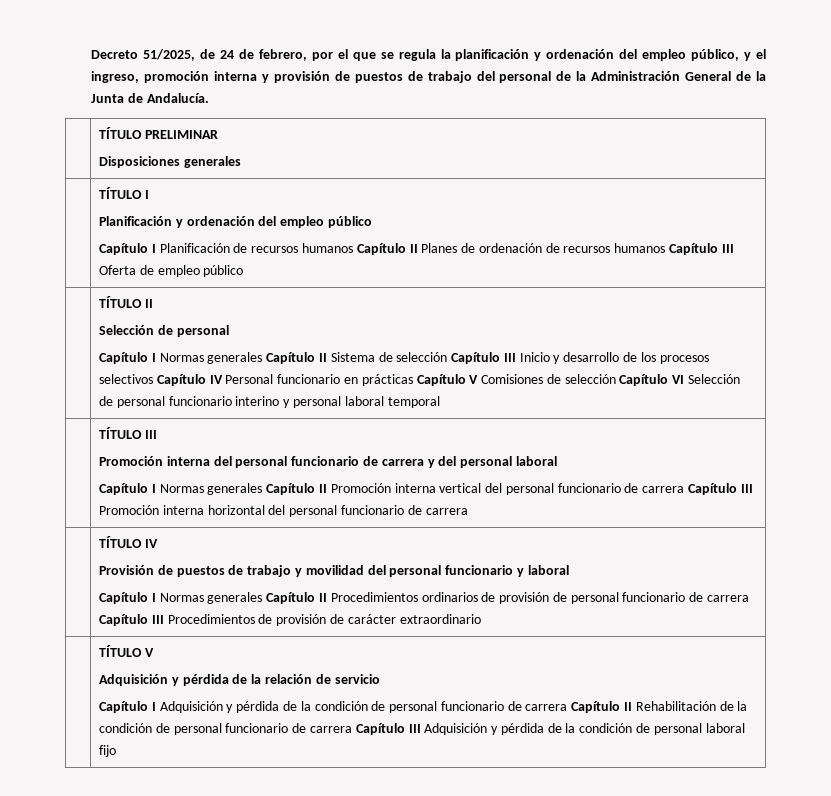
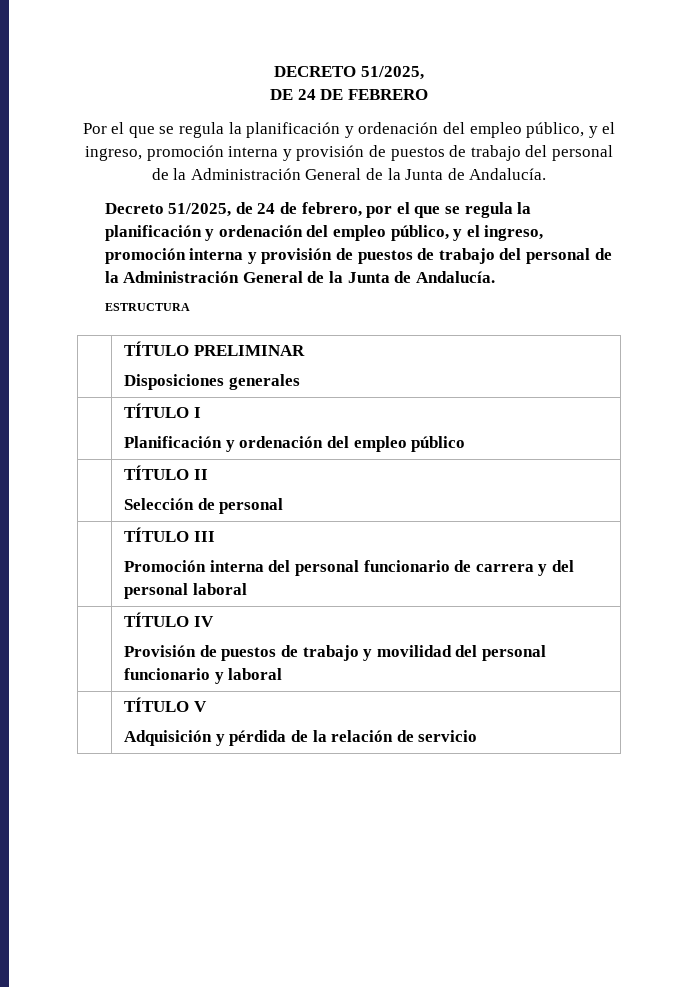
+ DECRETO 51/2025,
+ DE 24 DE FEBRERO
+ Por el que se regula la planificación y ordenación del empleo público, y el ingreso, promoción interna y provisión de puestos de trabajo del personal de la Administración General de la Junta de Andalucía.
+ ESTRUCTURA
  | TÍTULO I
  Planificación y ordenación del empleo público
- Capítulo I Planificación de recursos humanos Capítulo II Planes de ordenación de recursos humanos Capítulo III Oferta de empleo público
- Capítulo I Normas generales Capítulo II Sistema de selección Capítulo III Inicio y desarrollo de los procesos selectivos Capítulo IV Personal funcionario en prácticas Capítulo V Comisiones de selección Capítulo VI Selección de personal funcionario interino y personal laboral temporal
  | TÍTULO III
  Promoción interna del personal funcionario de carrera y del personal laboral
- Capítulo I Normas generales Capítulo II Promoción interna vertical del personal funcionario de carrera Capítulo III Promoción interna horizontal del personal funcionario de carrera
  | TÍTULO IV
  Provisión de puestos de trabajo y movilidad del personal funcionario y laboral
- Capítulo I Normas generales Capítulo II Procedimientos ordinarios de provisión de personal funcionario de carrera Capítulo III Procedimientos de provisión de carácter extraordinario
- Capítulo I Adquisición y pérdida de la condición de personal funcionario de carrera Capítulo II Rehabilitación de la condición de personal funcionario de carrera Capítulo III Adquisición y pérdida de la condición de personal laboral fijo

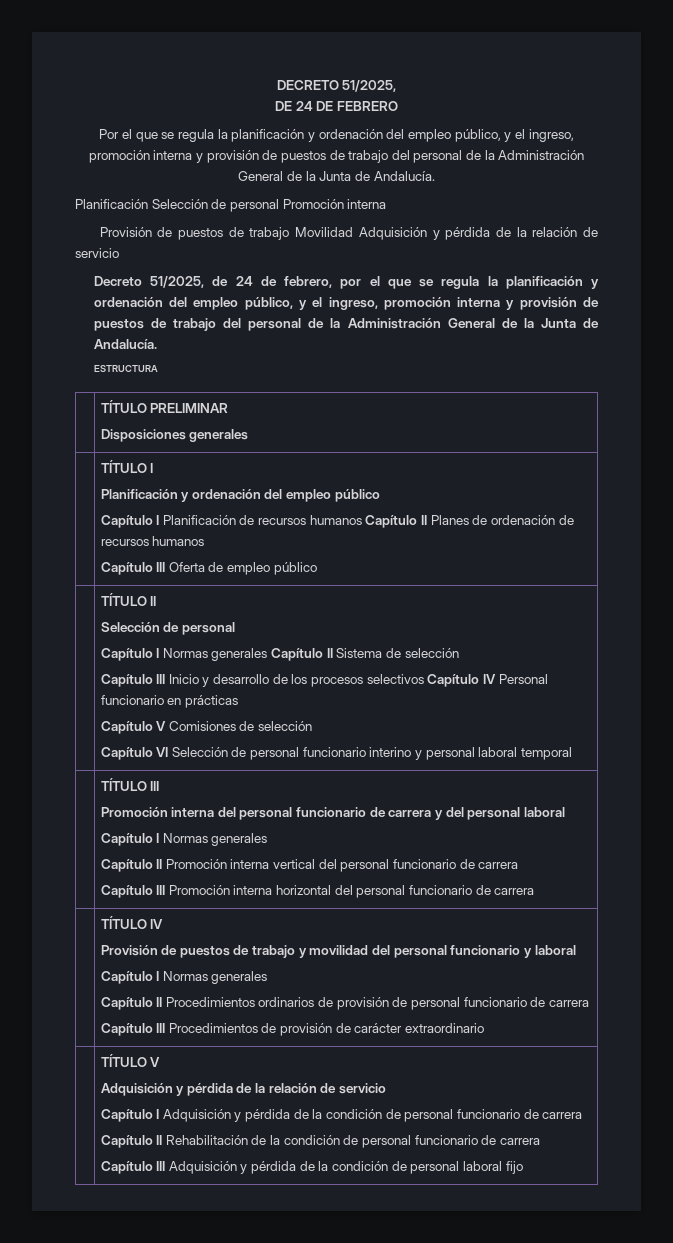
+ Planificación Selección de personal Promoción interna
+ Provisión de puestos de trabajo Movilidad Adquisición y pérdida de la relación de servicio
  | TÍTULO I
  Planificación y ordenación del empleo público
+ Capítulo I Planificación de recursos humanos Capítulo II Planes de ordenación de recursos humanos
+ Capítulo III Oferta de empleo público
+ Capítulo I Normas generales Capítulo II Sistema de selección
+ Capítulo III Inicio y desarrollo de los procesos selectivos Capítulo IV Personal funcionario en prácticas
+ Capítulo V Comisiones de selección
+ Capítulo VI Selección de personal funcionario interino y personal laboral temporal
  | TÍTULO III
  Promoción interna del personal funcionario de carrera y del personal laboral
+ Capítulo I Normas generales
+ Capítulo II Promoción interna vertical del personal funcionario de carrera
+ Capítulo III Promoción interna horizontal del personal funcionario de carrera
  | TÍTULO IV
  Provisión de puestos de trabajo y movilidad del personal funcionario y laboral
+ Capítulo I Normas generales
+ Capítulo II Procedimientos ordinarios de provisión de personal funcionario de carrera
+ Capítulo III Procedimientos de provisión de carácter extraordinario
+ Capítulo I Adquisición y pérdida de la condición de personal funcionario de carrera
+ Capítulo II Rehabilitación de la condición de personal funcionario de carrera
+ Capítulo III Adquisición y pérdida de la condición de personal laboral fijo

